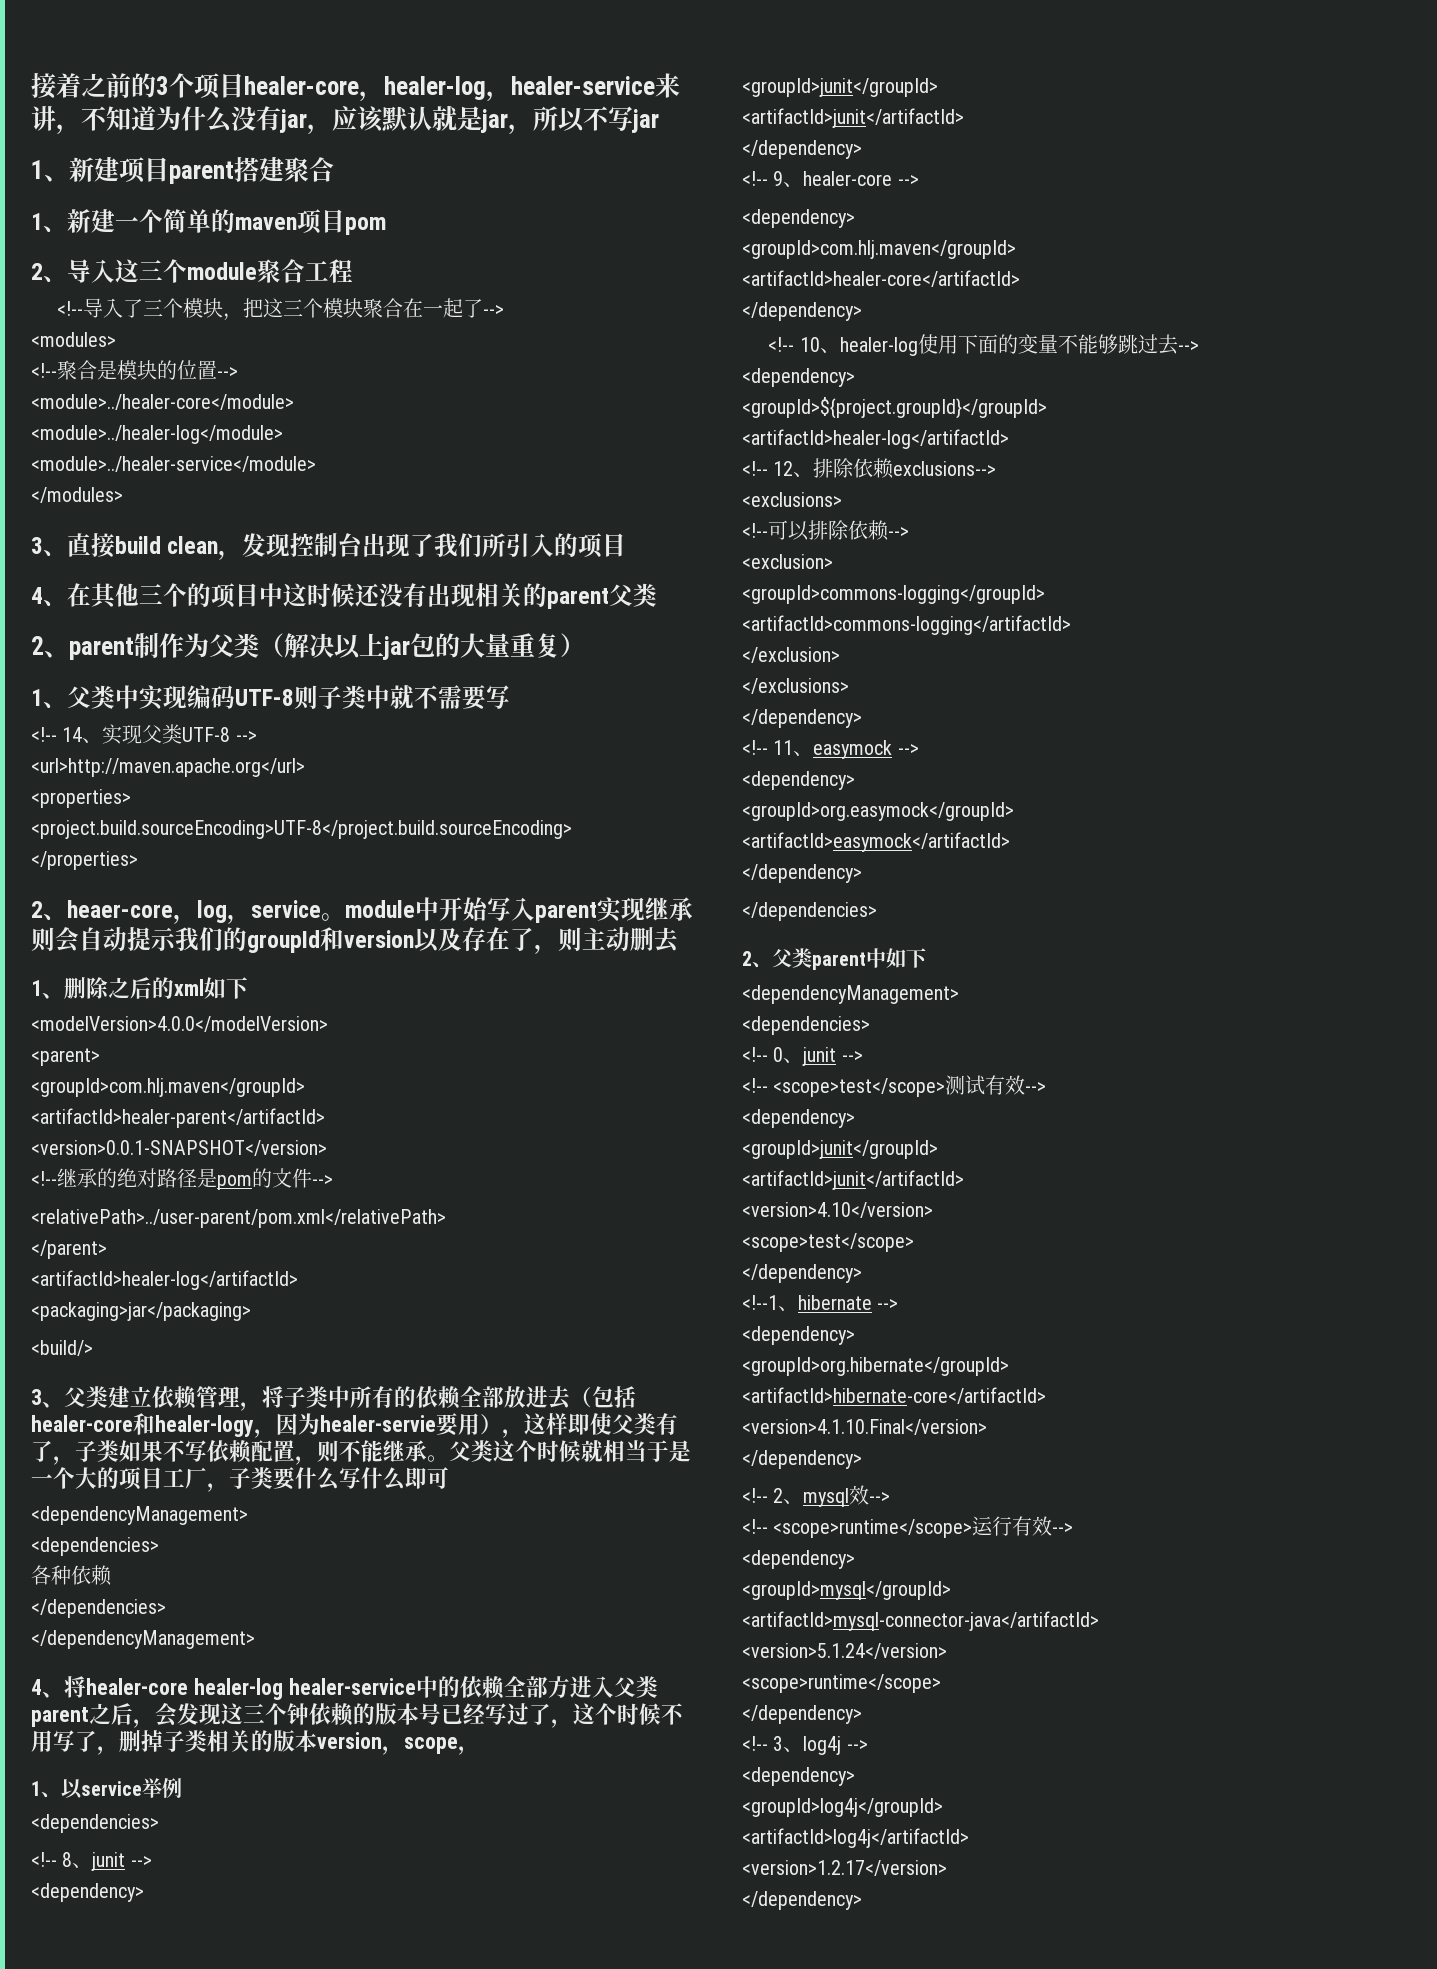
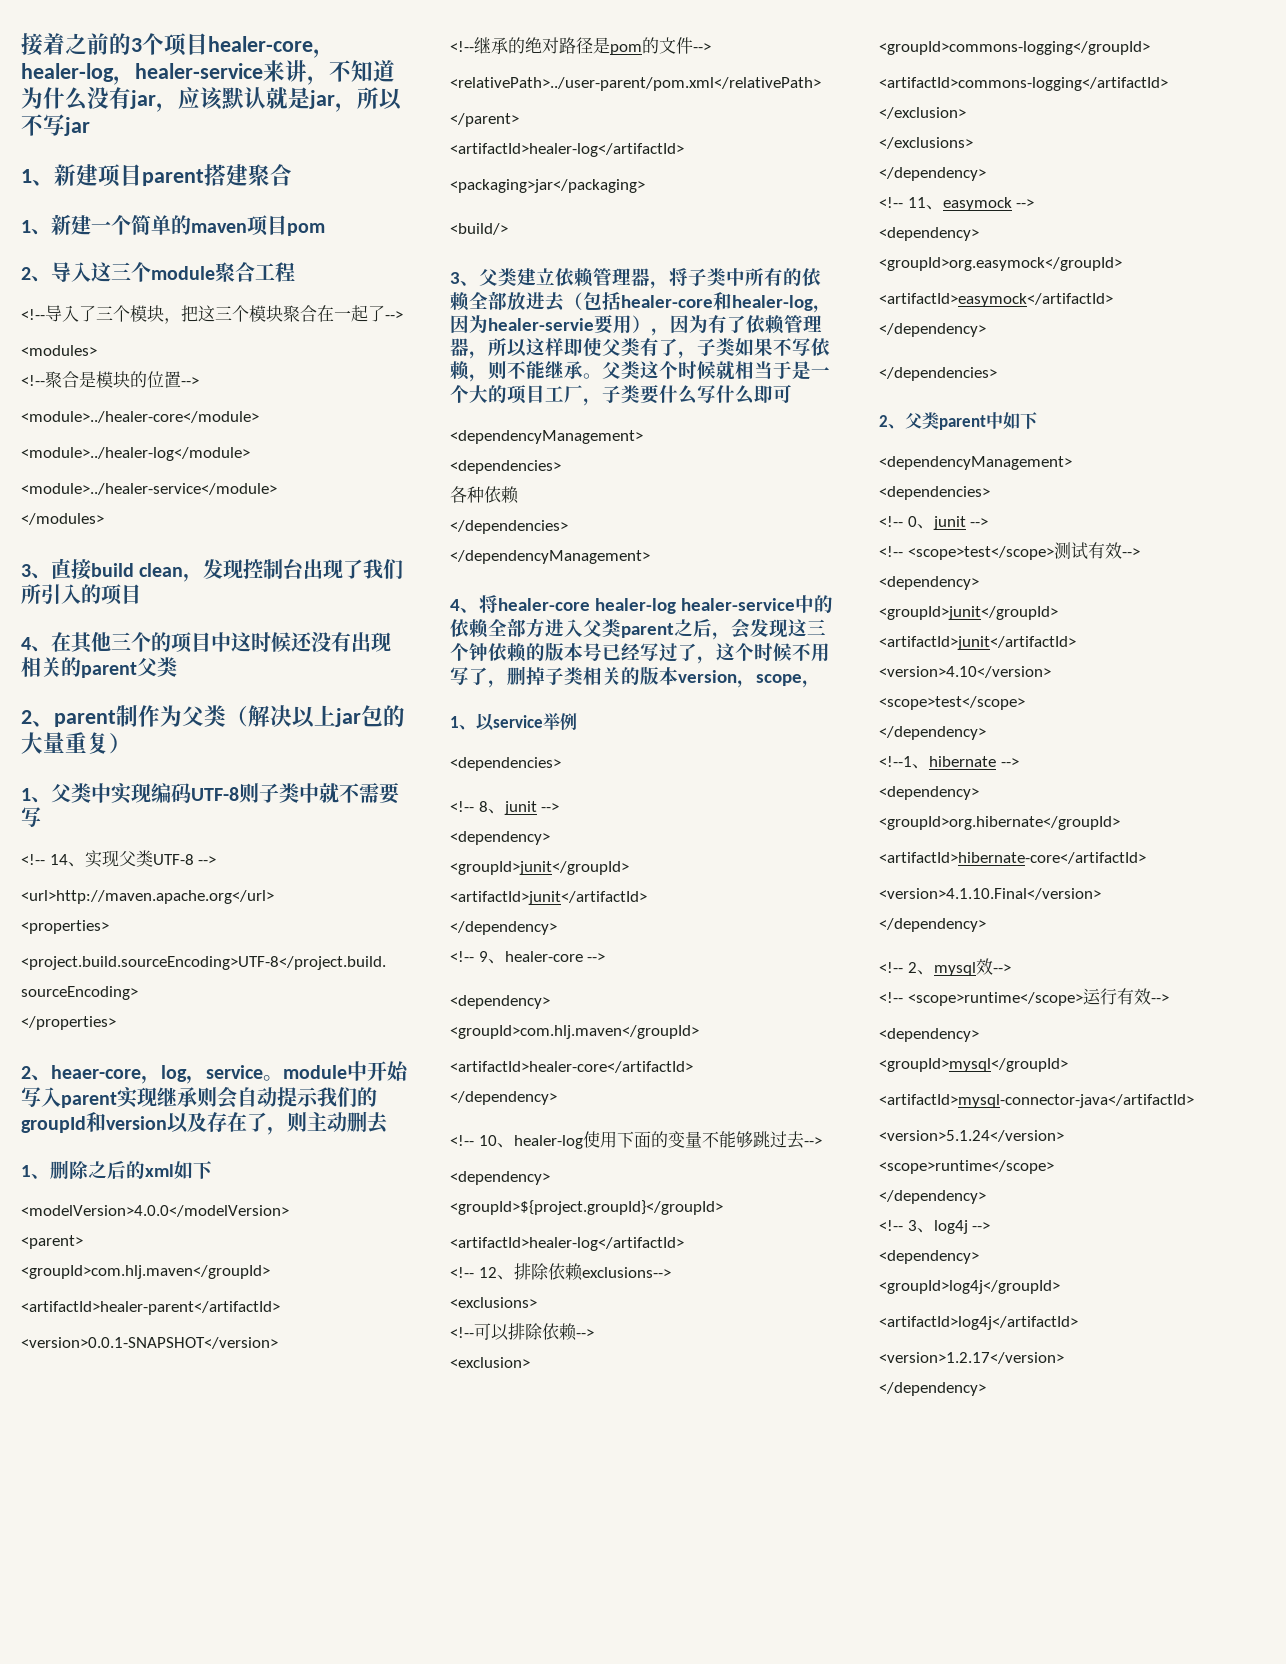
- 3、父类建立依赖管理，将子类中所有的依赖全部放进去（包括healer-core和healer-logy，因为healer-servie要用），这样即使父类有了，子类如果不写依赖配置，则不能继承。
+ 3、父类建立依赖管理器，将子类中所有的依赖全部放进去（包括healer-core和healer-log，因为healer-servie要用），因为有了依赖管理器，所以这样即使父类有了，子类如果不写依赖，则不能继承。

